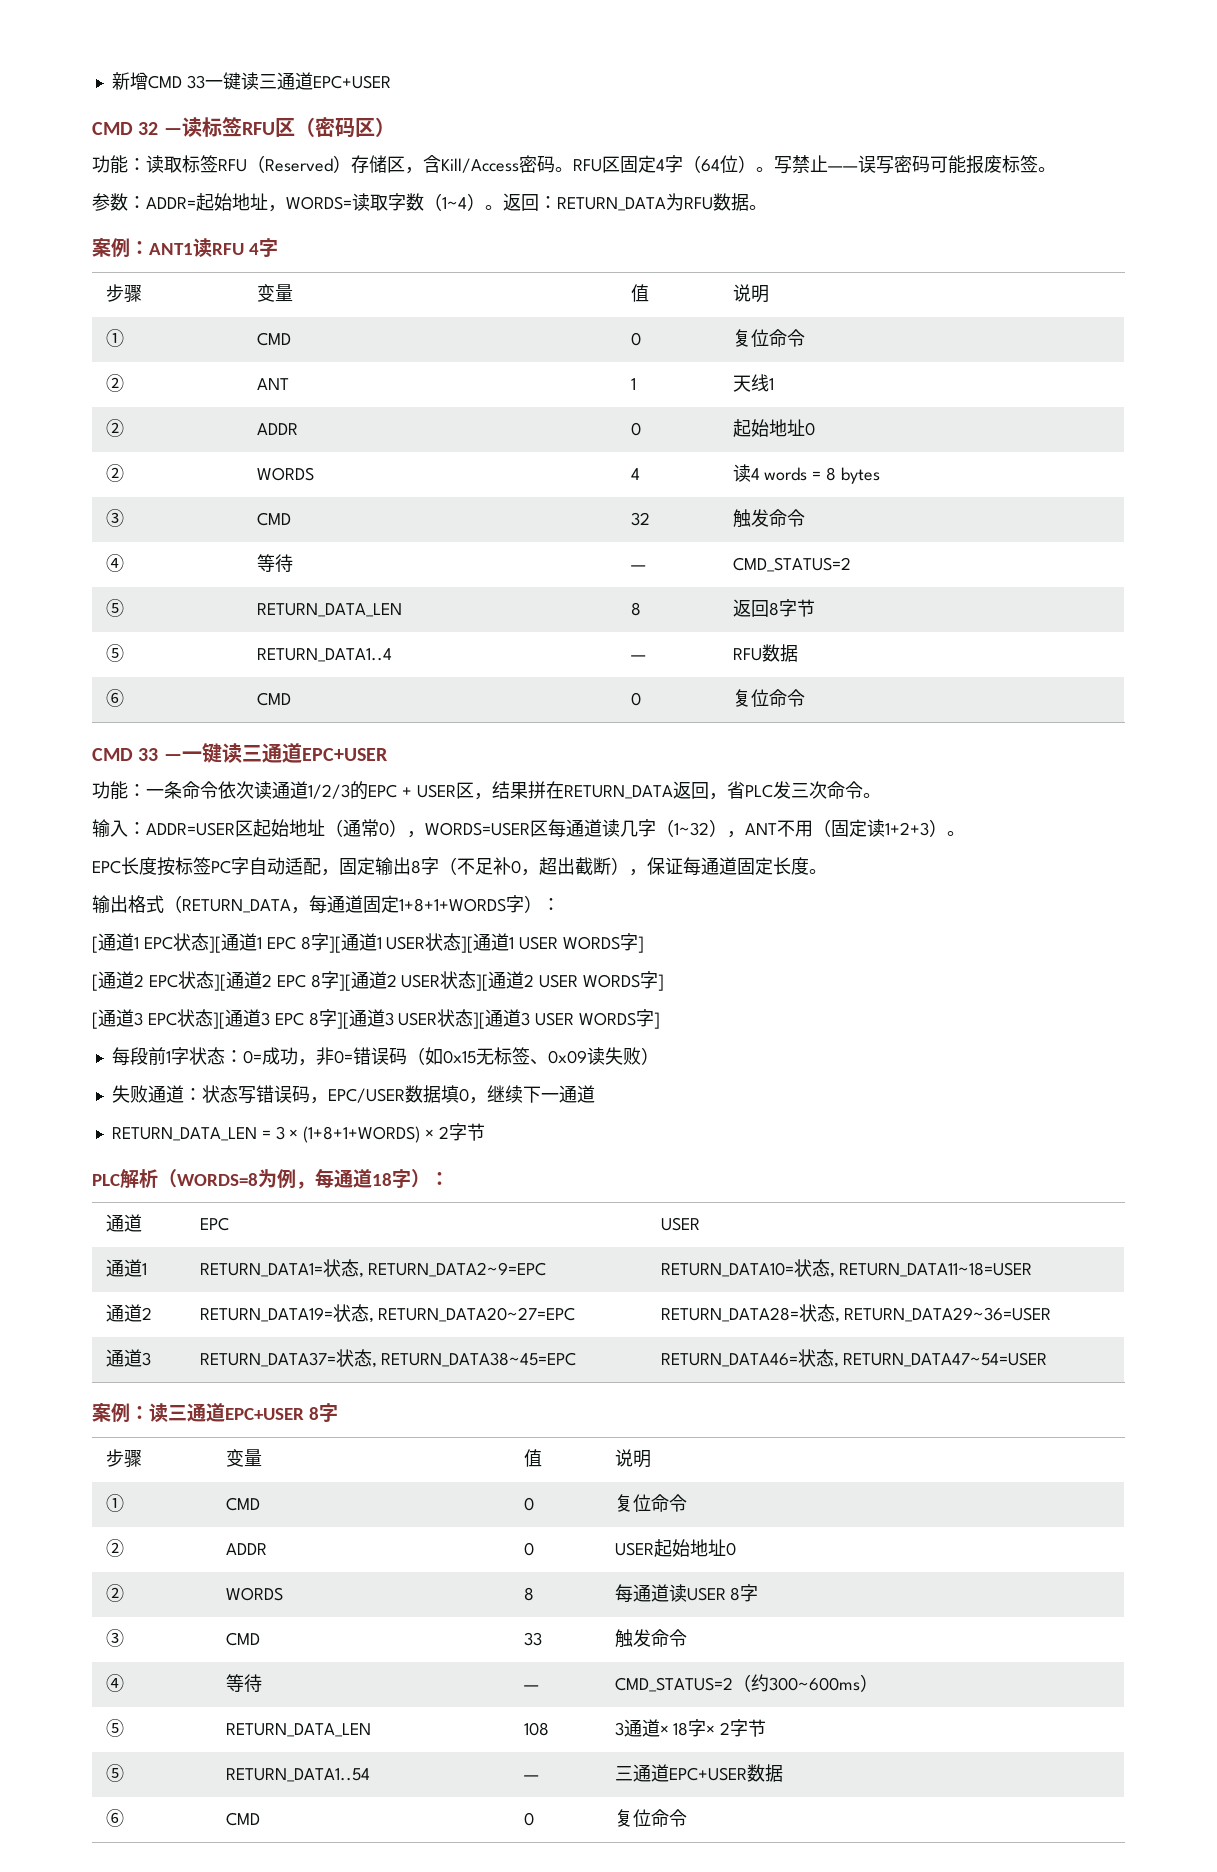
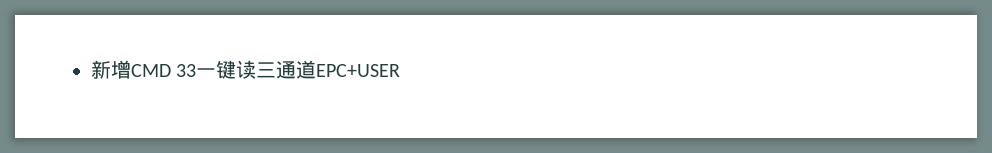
- CMD 32 —读标签RFU区（密码区）
- 功能：读取标签RFU（Reserved）存储区，含Kill/Access密码。RFU区固定4字（64位）。写禁止——误写密码可能报废标签。
- 参数：ADDR=起始地址，WORDS=读取字数（1~4）。返回：RETURN_DATA为RFU数据。
- 案例：ANT1读RFU 4字
- 步骤 | 变量 | 值 | 说明
- ① | CMD | 0 | 复位命令
- ② | ANT | 1 | 天线1
- ② | ADDR | 0 | 起始地址0
- ② | WORDS | 4 | 读4 words = 8 bytes
- ③ | CMD | 32 | 触发命令
- ④ | 等待 | — | CMD_STATUS=2
- ⑤ | RETURN_DATA_LEN | 8 | 返回8字节
- ⑤ | RETURN_DATA1..4 | — | RFU数据
- ⑥ | CMD | 0 | 复位命令
- CMD 33 —一键读三通道EPC+USER
- 功能：一条命令依次读通道1/2/3的EPC + USER区，结果拼在RETURN_DATA返回，省PLC发三次命令。
- 输入：ADDR=USER区起始地址（通常0），WORDS=USER区每通道读几字（1~32），ANT不用（固定读1+2+3）。
- EPC长度按标签PC字自动适配，固定输出8字（不足补0，超出截断），保证每通道固定长度。
- 输出格式（RETURN_DATA，每通道固定1+8+1+WORDS字）：
- [通道1 EPC状态][通道1 EPC 8字][通道1 USER状态][通道1 USER WORDS字]
- [通道2 EPC状态][通道2 EPC 8字][通道2 USER状态][通道2 USER WORDS字]
- [通道3 EPC状态][通道3 EPC 8字][通道3 USER状态][通道3 USER WORDS字]
- 每段前1字状态：0=成功，非0=错误码（如0x15无标签、0x09读失败）
- 失败通道：状态写错误码，EPC/USER数据填0，继续下一通道
- RETURN_DATA_LEN = 3 × (1+8+1+WORDS) × 2字节
- PLC解析（WORDS=8为例，每通道18字）：
- 通道 | EPC | USER
- 通道1 | RETURN_DATA1=状态, RETURN_DATA2~9=EPC | RETURN_DATA10=状态, RETURN_DATA11~18=USER
- 通道2 | RETURN_DATA19=状态, RETURN_DATA20~27=EPC | RETURN_DATA28=状态, RETURN_DATA29~36=USER
- 通道3 | RETURN_DATA37=状态, RETURN_DATA38~45=EPC | RETURN_DATA46=状态, RETURN_DATA47~54=USER
- 案例：读三通道EPC+USER 8字
- 步骤 | 变量 | 值 | 说明
- ① | CMD | 0 | 复位命令
- ② | ADDR | 0 | USER起始地址0
- ② | WORDS | 8 | 每通道读USER 8字
- ③ | CMD | 33 | 触发命令
- ④ | 等待 | — | CMD_STATUS=2（约300~600ms）
- ⑤ | RETURN_DATA_LEN | 108 | 3通道× 18字× 2字节
- ⑤ | RETURN_DATA1..54 | — | 三通道EPC+USER数据
- ⑥ | CMD | 0 | 复位命令

